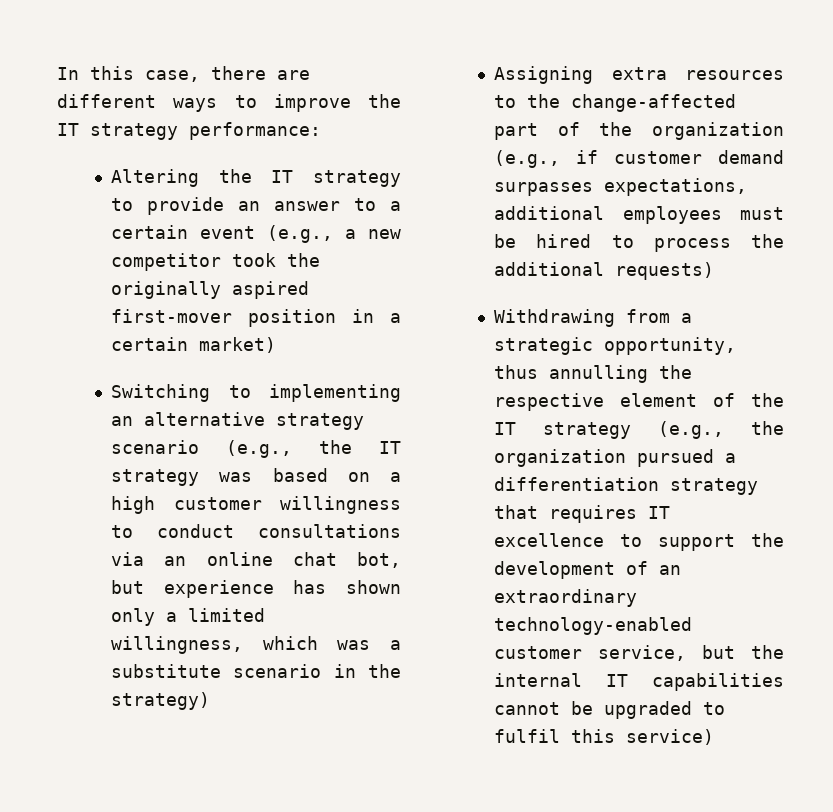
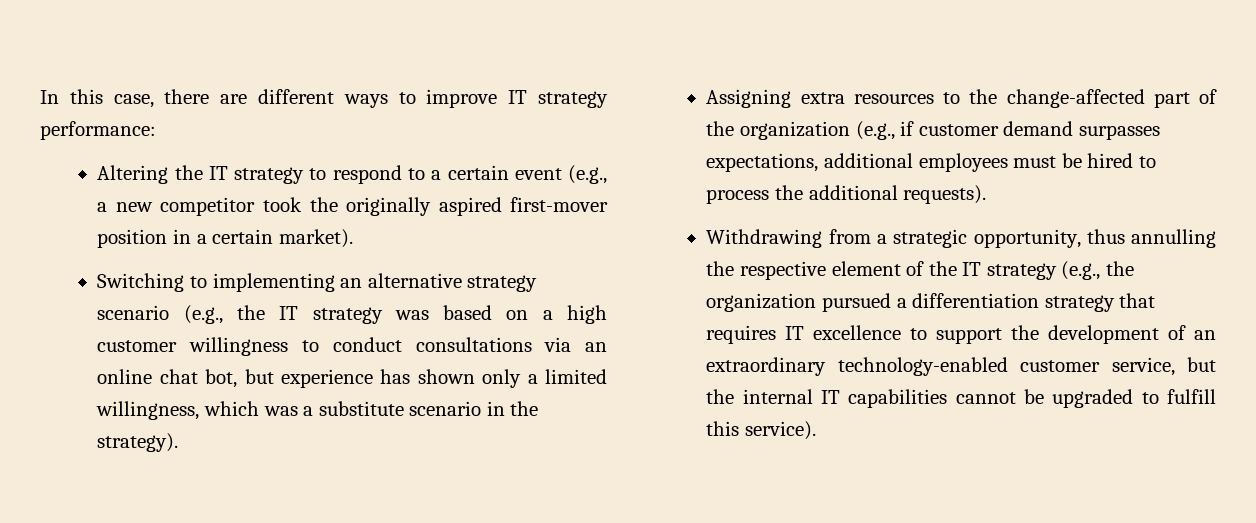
- In this case, there are different ways to improve the IT strategy performance:
+ In this case, there are different ways to improve IT strategy performance:
- Altering the IT strategy to provide an answer to a certain event (e.g., a new competitor took the originally aspired first-mover position in a certain market)
+ Altering the IT strategy to respond to a certain event (e.g., a new competitor took the originally aspired first-mover position in a certain market).
- Switching to implementing an alternative strategy scenario (e.g., the IT strategy was based on a high customer willingness to conduct consultations via an online chat bot, but experience has shown only a limited willingness, which was a substitute scenario in the strategy)
+ Switching to implementing an alternative strategy scenario (e.g., the IT strategy was based on a high customer willingness to conduct consultations via an online chat bot, but experience has shown only a limited willingness, which was a substitute scenario in the strategy).
- Assigning extra resources to the change-affected part of the organization (e.g., if customer demand surpasses expectations, additional employees must be hired to process the additional requests)
+ Assigning extra resources to the change-affected part of the organization (e.g., if customer demand surpasses expectations, additional employees must be hired to process the additional requests).
- Withdrawing from a strategic opportunity, thus annulling the respective element of the IT strategy (e.g., the organization pursued a differentiation strategy that requires IT excellence to support the development of an extraordinary technology-enabled customer service, but the internal IT capabilities cannot be upgraded to fulfil this service)
+ Withdrawing from a strategic opportunity, thus annulling the respective element of the IT strategy (e.g., the organization pursued a differentiation strategy that requires IT excellence to support the development of an extraordinary technology-enabled customer service, but the internal IT capabilities cannot be upgraded to fulfill this service).

